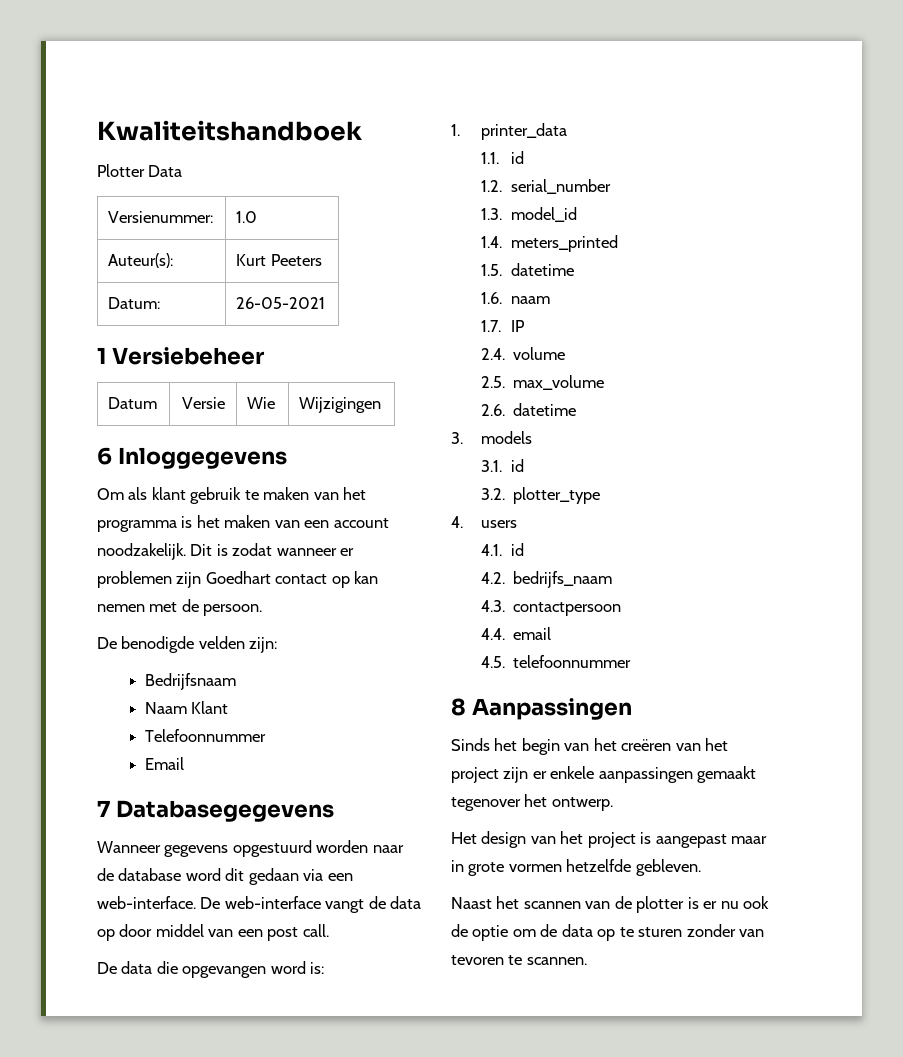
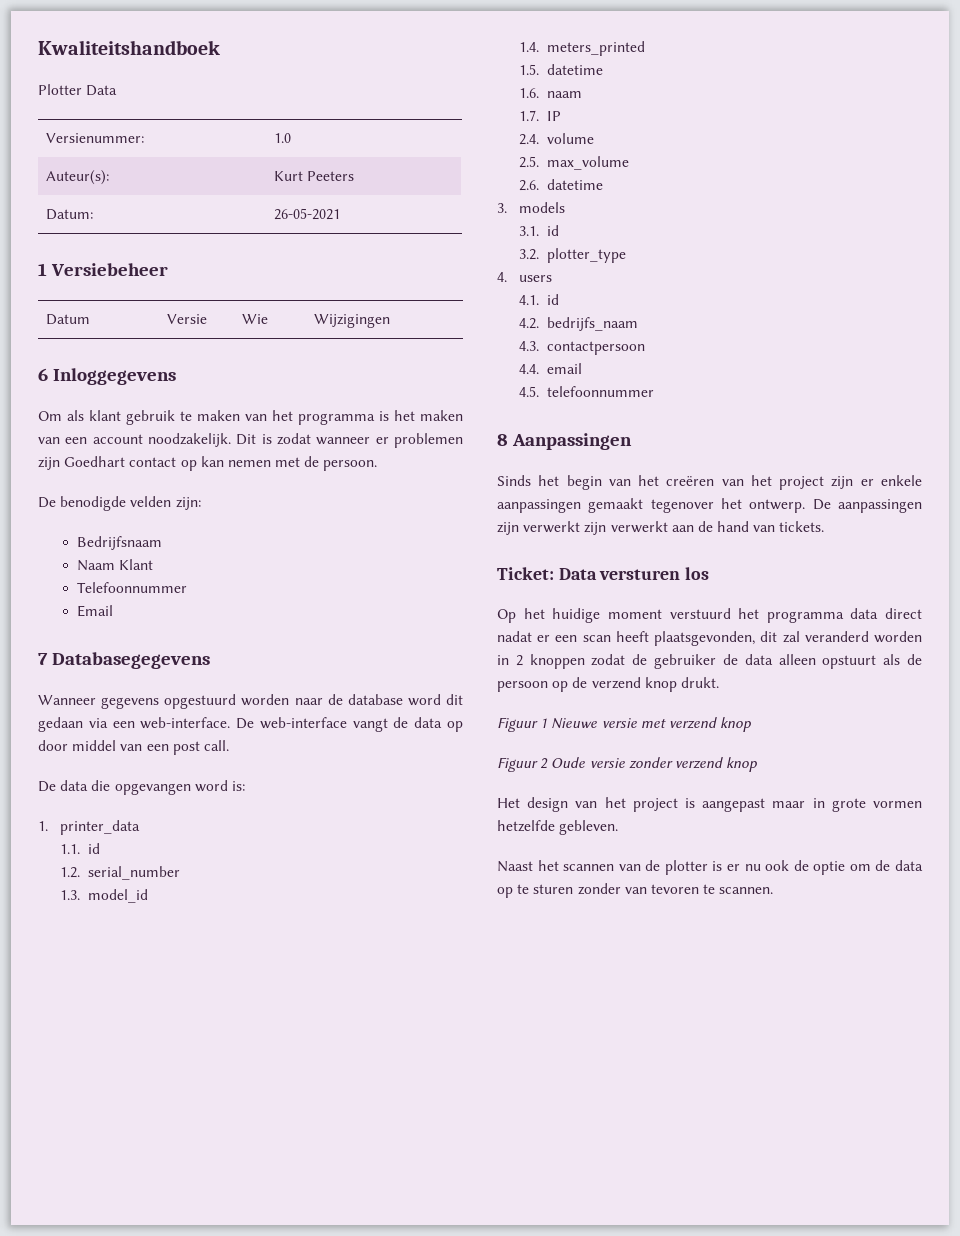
+ De aanpassingen zijn verwerkt zijn verwerkt aan de hand van tickets.
+ Ticket: Data versturen los
+ Op het huidige moment verstuurd het programma data direct nadat er een scan heeft plaatsgevonden, dit zal veranderd worden in 2 knoppen zodat de gebruiker de data alleen opstuurt als de persoon op de verzend knop drukt.
+ Figuur 1 Nieuwe versie met verzend knop
+ Figuur 2 Oude versie zonder verzend knop

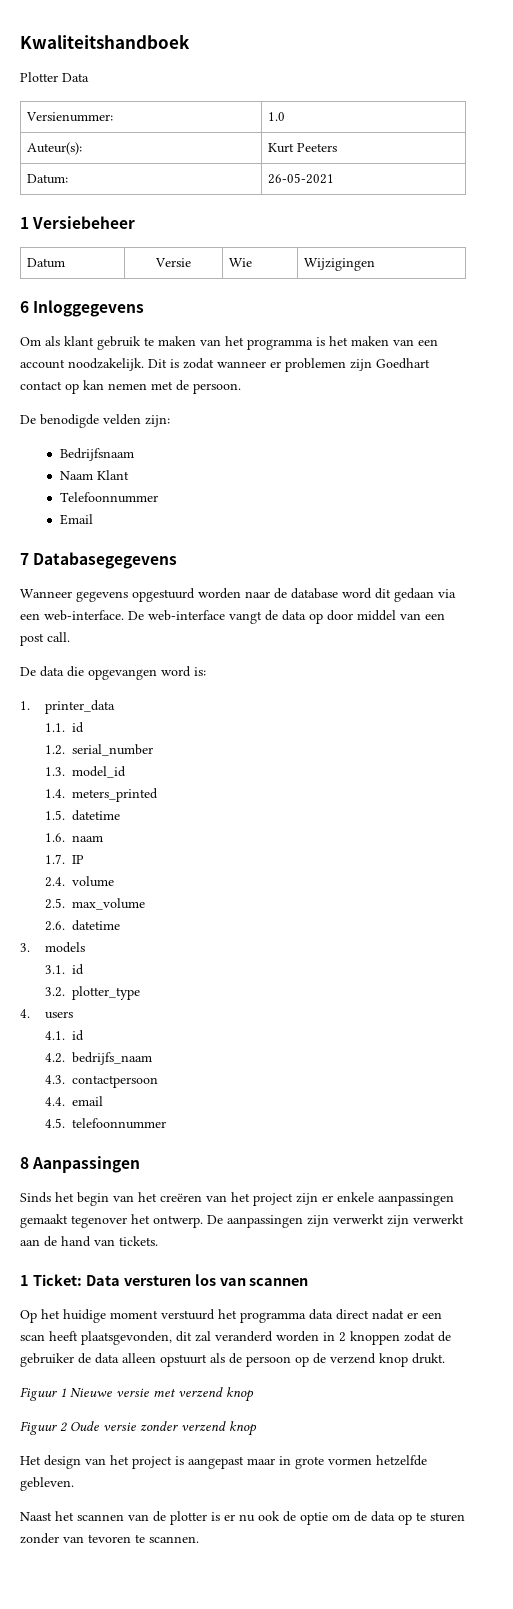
- Ticket: Data versturen los
+ 1 Ticket: Data versturen los van scannen

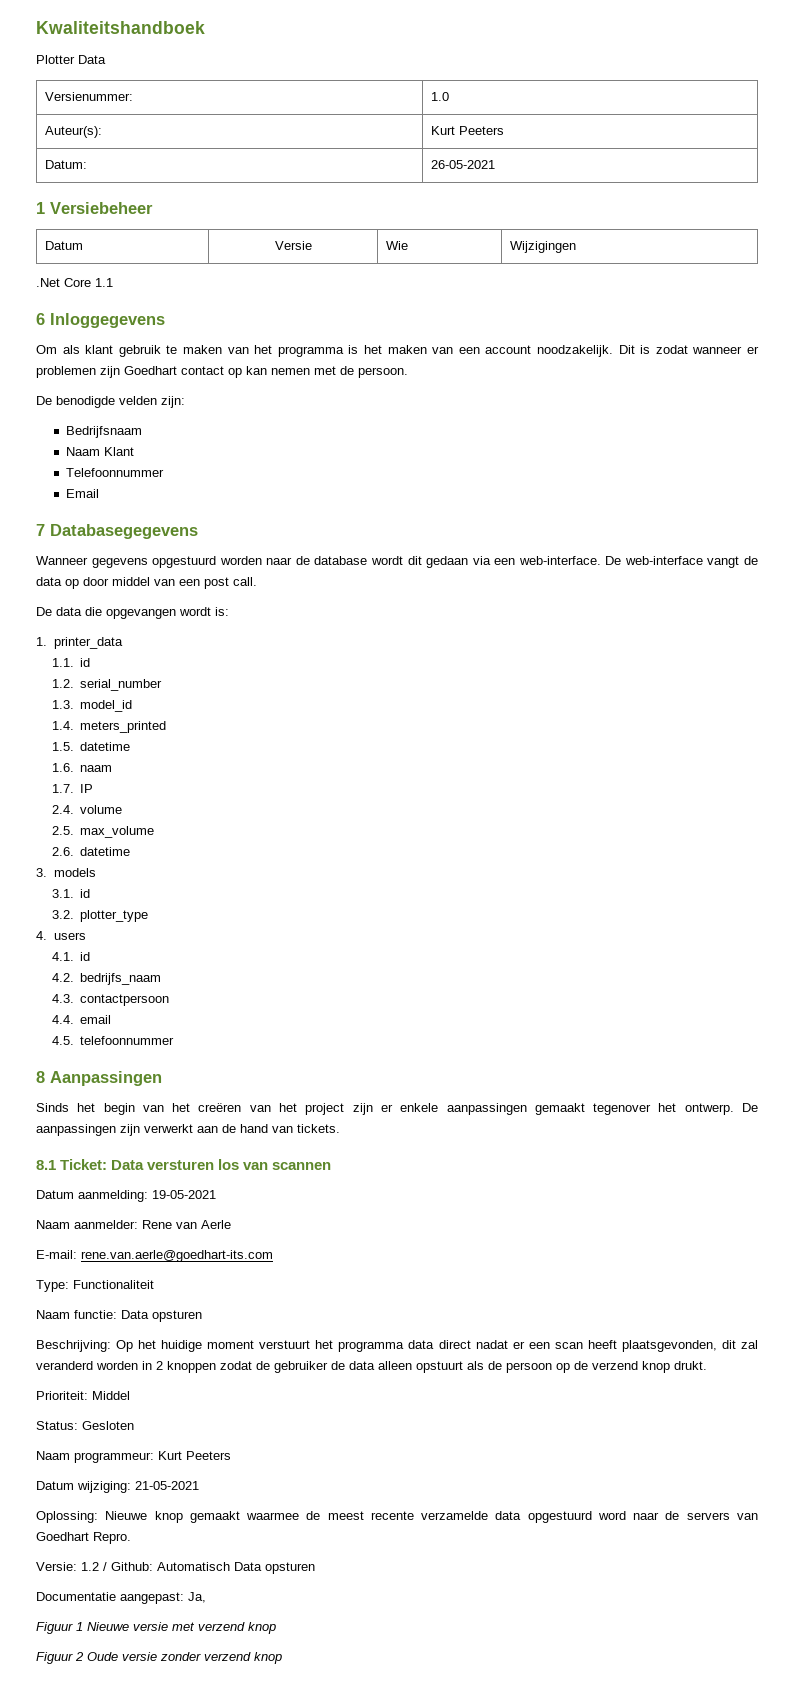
+ .Net Core 1.1
- Wanneer gegevens opgestuurd worden naar de database word dit gedaan via een web-interface.
+ Wanneer gegevens opgestuurd worden naar de database wordt dit gedaan via een web-interface.
- De data die opgevangen word is:
+ De data die opgevangen wordt is:
- De aanpassingen zijn verwerkt zijn verwerkt aan de hand van tickets.
+ De aanpassingen zijn verwerkt aan de hand van tickets.
- 1 Ticket: Data versturen los van scannen
+ 8.1 Ticket: Data versturen los van scannen
- Op het huidige moment verstuurd het programma data direct nadat er een scan heeft plaatsgevonden, dit zal veranderd worden in 2 knoppen zodat de gebruiker de data alleen opstuurt als de persoon op de verzend knop drukt.
+ Datum aanmelding: 19-05-2021
+ Naam aanmelder: Rene van Aerle
+ E-mail: rene.van.aerle@goedhart-its.com
+ Type: Functionaliteit
+ Naam functie: Data opsturen
+ Beschrijving: Op het huidige moment verstuurt het programma data direct nadat er een scan heeft plaatsgevonden, dit zal veranderd worden in 2 knoppen zodat de gebruiker de data alleen opstuurt als de persoon op de verzend knop drukt.
+ Prioriteit: Middel
+ Status: Gesloten
+ Naam programmeur: Kurt Peeters
+ Datum wijziging: 21-05-2021
+ Oplossing: Nieuwe knop gemaakt waarmee de meest recente verzamelde data opgestuurd word naar de servers van Goedhart Repro.
+ Versie: 1.2 / Github: Automatisch Data opsturen
+ Documentatie aangepast: Ja,
- Het design van het project is aangepast maar in grote vormen hetzelfde gebleven.
- Naast het scannen van de plotter is er nu ook de optie om de data op te sturen zonder van tevoren te scannen.

